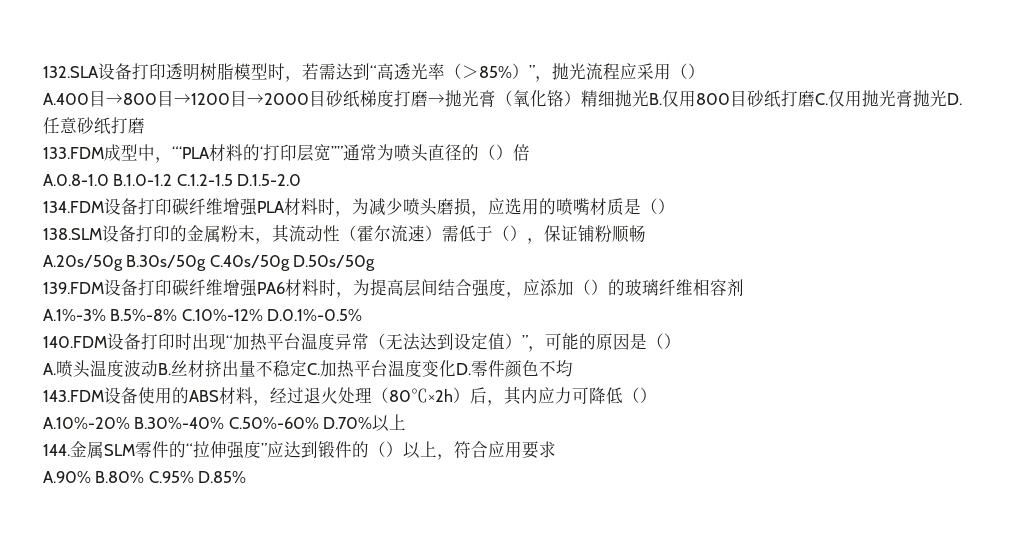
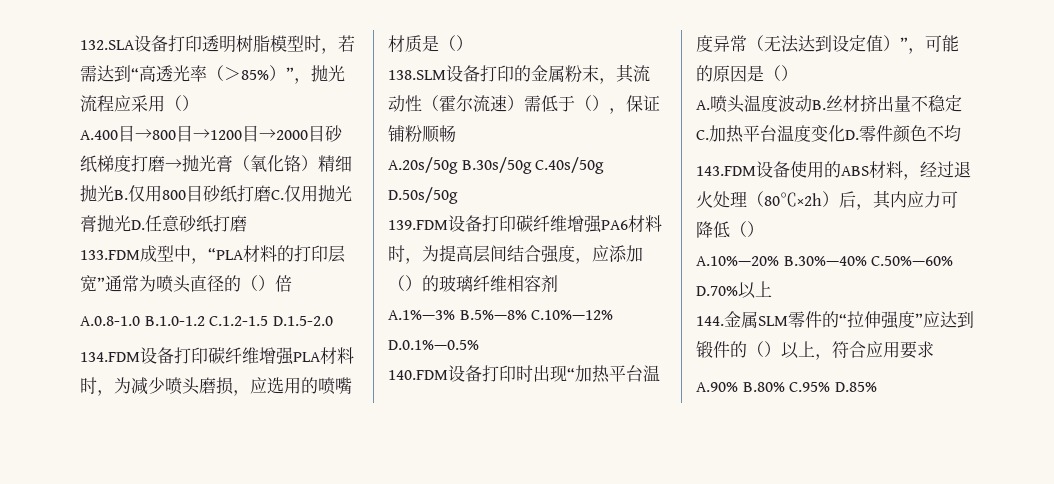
- 133.FDM成型中，“‘PLA材料的‘打印层宽’’”通常为喷头直径的（）倍
+ 133.FDM成型中，“PLA材料的打印层宽”通常为喷头直径的（）倍
- A.1%-3% B.5%-8% C.10%-12% D.0.1%-0.5%
+ A.1%—3% B.5%—8% C.10%—12% D.0.1%—0.5%
- A.10%-20% B.30%-40% C.50%-60% D.70%以上
+ A.10%—20% B.30%—40% C.50%—60% D.70%以上

